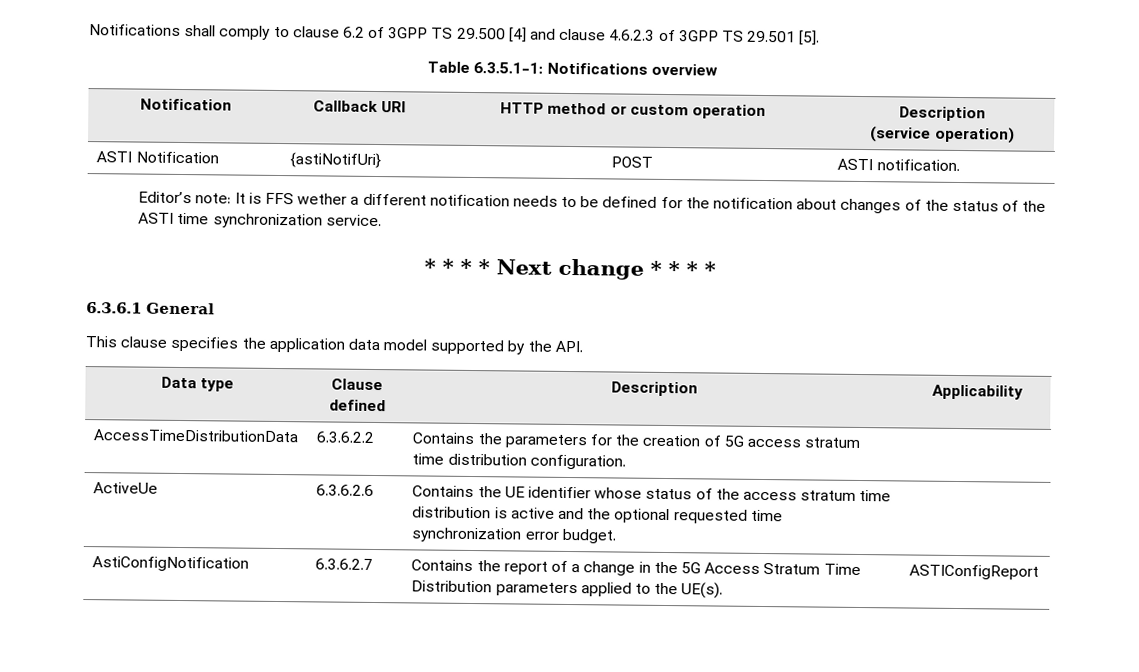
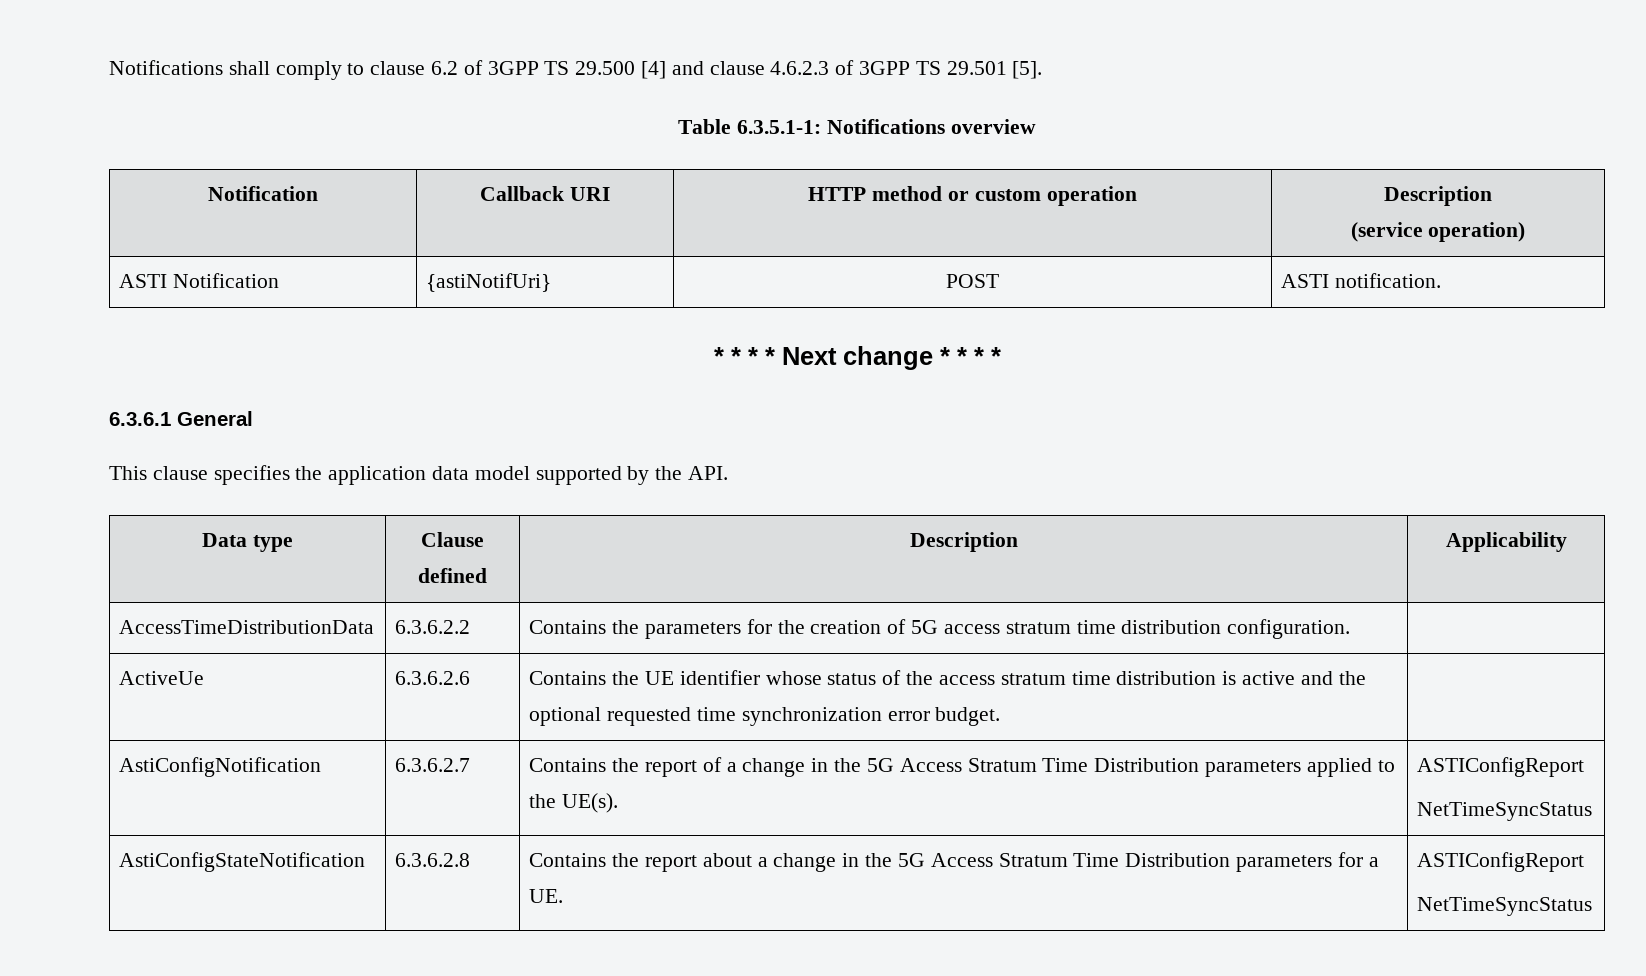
- Editor’s note: It is FFS wether a different notification needs to be defined for the notification about changes of the status of the ASTI time synchronization service.
  AstiConfigNotification | 6.3.6.2.7 | Contains the report of a change in the 5G Access Stratum Time Distribution parameters applied to the UE(s). | ASTIConfigReport
+ NetTimeSyncStatus
+ AstiConfigStateNotification | 6.3.6.2.8 | Contains the report about a change in the 5G Access Stratum Time Distribution parameters for a UE. | ASTIConfigReport
+ NetTimeSyncStatus

